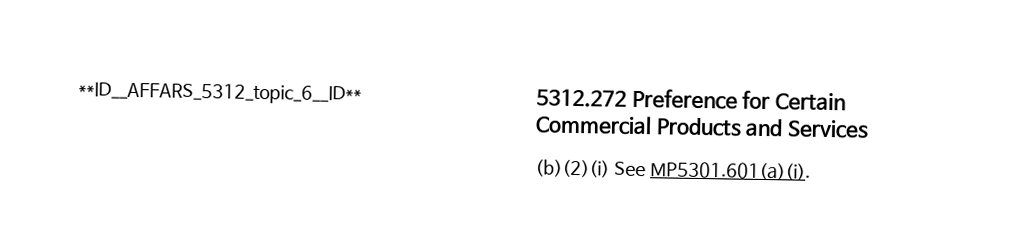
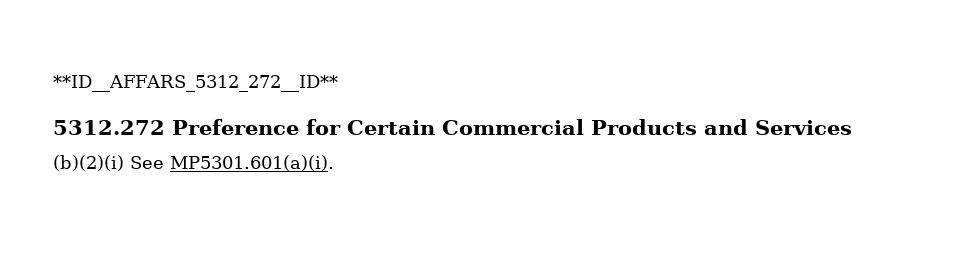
- **ID__AFFARS_5312_topic_6__ID**
+ **ID__AFFARS_5312_272__ID**

